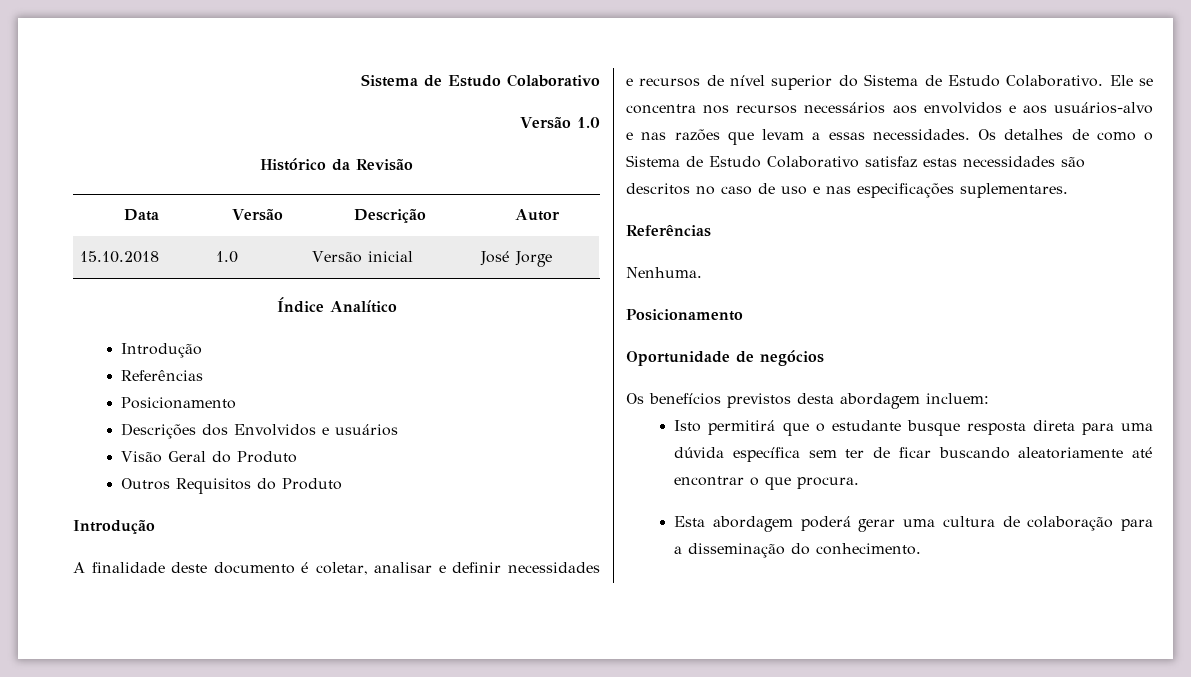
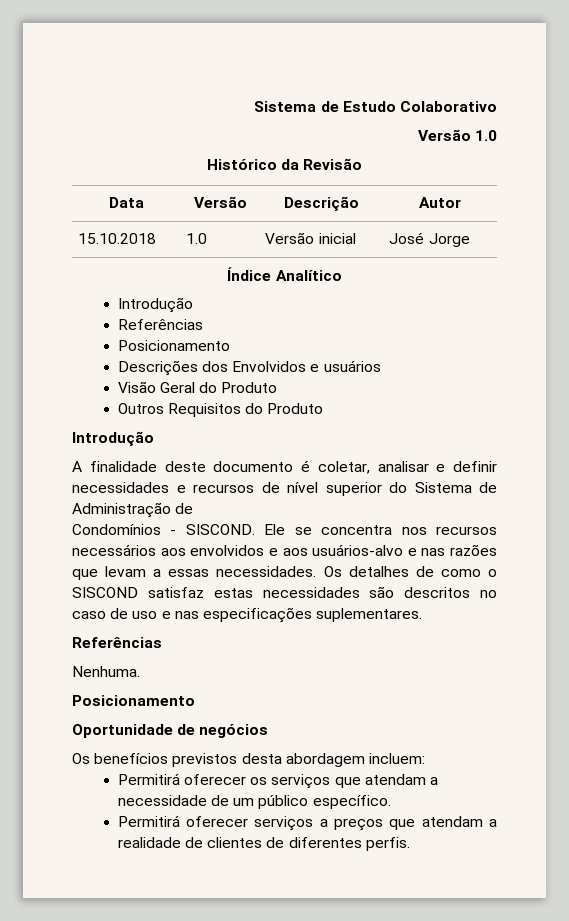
- A finalidade deste documento é coletar, analisar e definir necessidades e recursos de nível superior do Sistema de Estudo Colaborativo.
+ A finalidade deste documento é coletar, analisar e definir necessidades e recursos de nível superior do Sistema de Administração de
+ Condomínios - SISCOND.
- Os detalhes de como o Sistema de Estudo Colaborativo satisfaz estas necessidades são descritos no caso de uso e nas especificações suplementares.
+ Os detalhes de como o SISCOND satisfaz estas necessidades são descritos no caso de uso e nas especificações suplementares.
- Isto permitirá que o estudante busque resposta direta para uma dúvida específica sem ter de ficar buscando aleatoriamente até encontrar o que procura.
- Esta abordagem poderá gerar uma cultura de colaboração para a disseminação do conhecimento.
+ Permitirá oferecer os serviços que atendam a necessidade de um público específico.
+ Permitirá oferecer serviços a preços que atendam a realidade de clientes de diferentes perfis.

